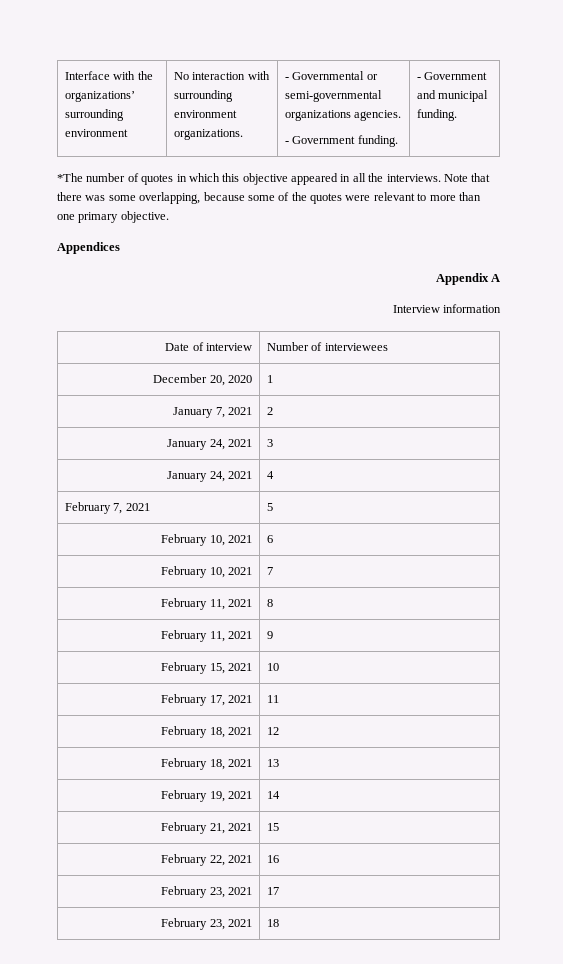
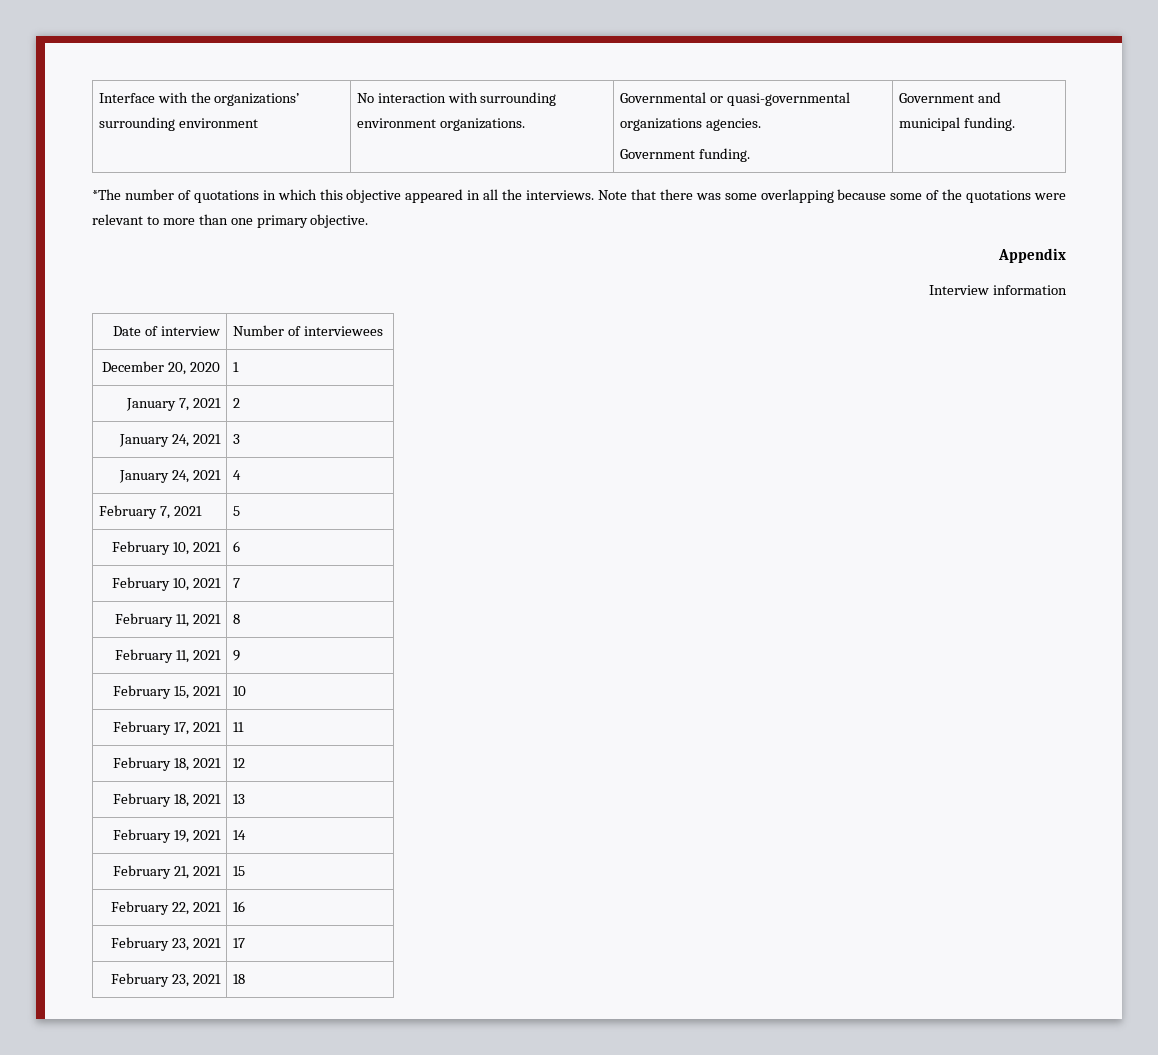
- Interface with the organizations’ surrounding environment | No interaction with surrounding environment organizations. | - Governmental or semi-governmental organizations agencies.
- - Government funding. | - Government and municipal funding.
+ Interface with the organizations’ surrounding environment | No interaction with surrounding environment organizations. | Governmental or quasi-governmental organizations agencies.
+ Government funding. | Government and municipal funding.
- *The number of quotes in which this objective appeared in all the interviews.
+ *The number of quotations in which this objective appeared in all the interviews.
- Note that there was some overlapping, because some of the quotes were relevant to more than one primary objective.
+ Note that there was some overlapping because some of the quotations were relevant to more than one primary objective.
- Appendices
- Appendix A
+ Appendix

